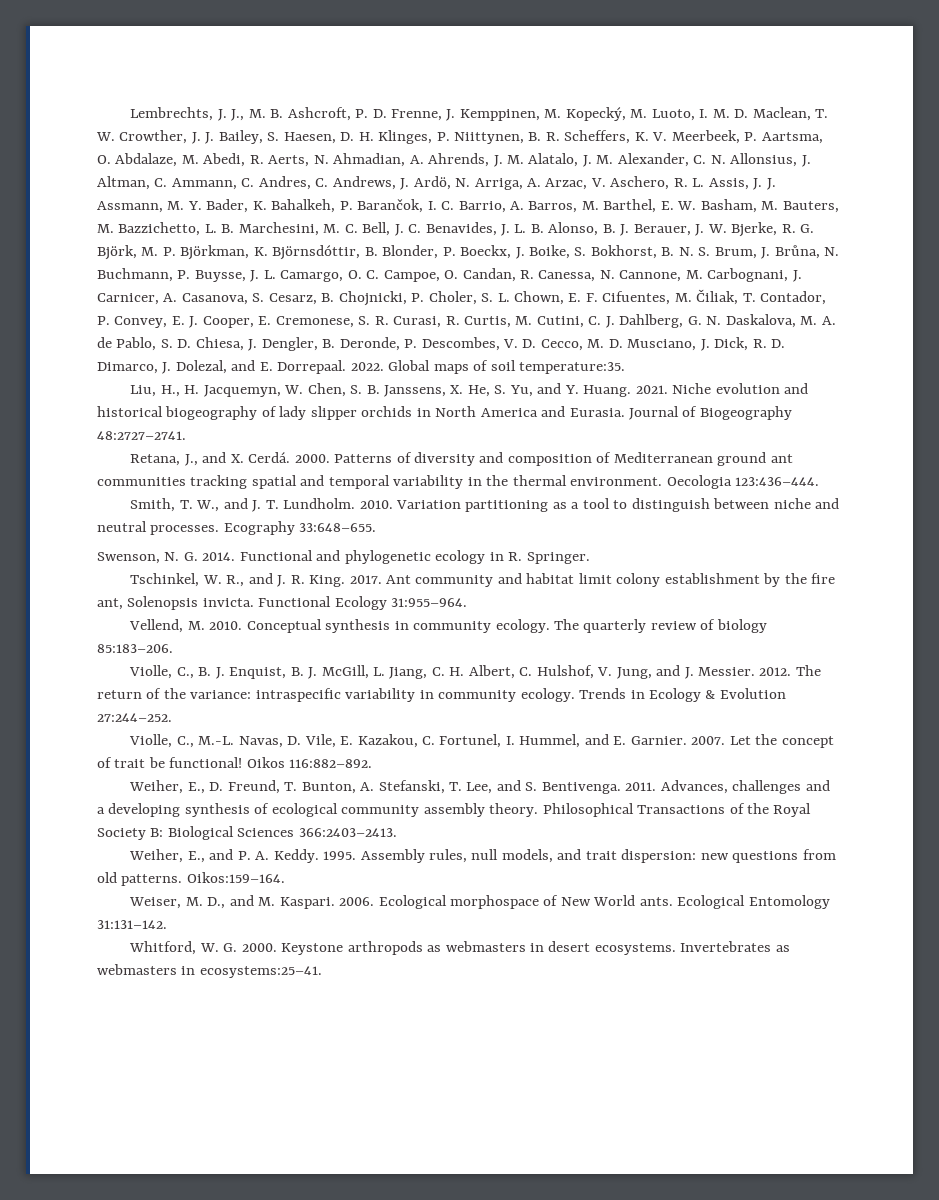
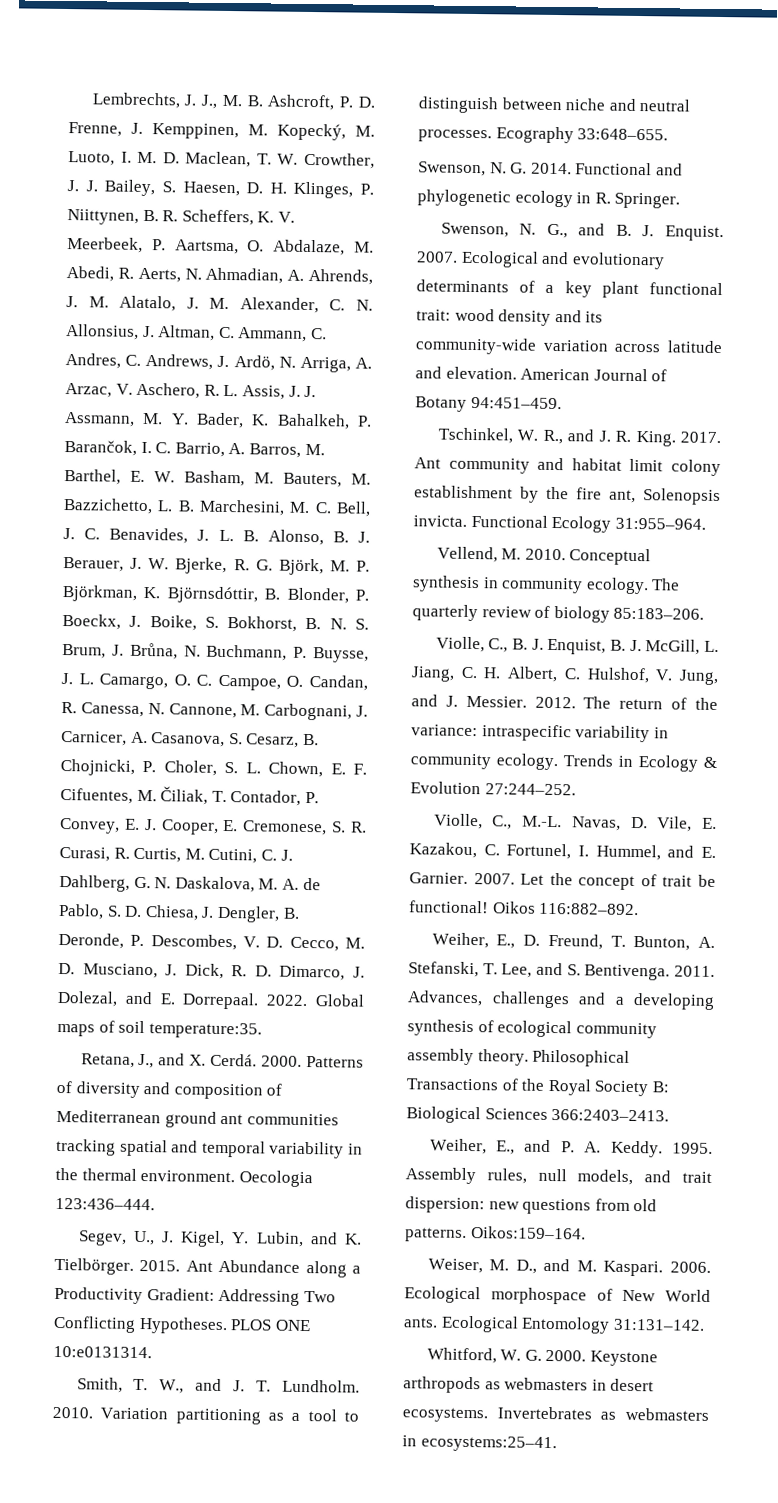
- Liu, H., H. Jacquemyn, W. Chen, S. B. Janssens, X. He, S. Yu, and Y. Huang. 2021. Niche evolution and historical biogeography of lady slipper orchids in North America and Eurasia. Journal of Biogeography 48:2727–2741.
+ Segev, U., J. Kigel, Y. Lubin, and K. Tielbörger. 2015. Ant Abundance along a Productivity Gradient: Addressing Two Conflicting Hypotheses. PLOS ONE 10:e0131314.
+ Swenson, N. G., and B. J. Enquist. 2007. Ecological and evolutionary determinants of a key plant functional trait: wood density and its community-wide variation across latitude and elevation. American Journal of Botany 94:451–459.

